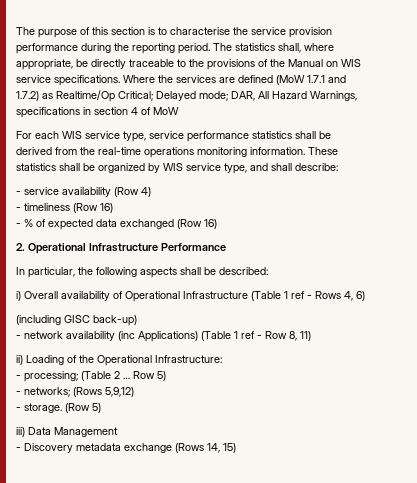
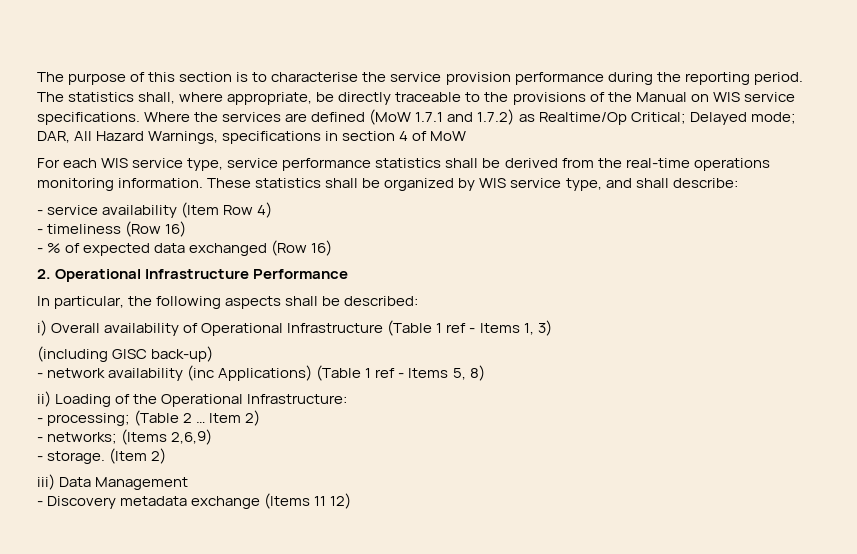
- - service availability (Row 4)
+ - service availability (Item Row 4)
- i) Overall availability of Operational Infrastructure (Table 1 ref - Rows 4, 6)
+ i) Overall availability of Operational Infrastructure (Table 1 ref - Items 1, 3)
- - network availability (inc Applications) (Table 1 ref - Row 8, 11)
+ - network availability (inc Applications) (Table 1 ref - Items 5, 8)
- Row 5)
+ Item 2)
- - networks; (Rows 5,9,12)
+ - networks; (Items 2,6,9)
- (Row 5)
+ (Item 2)
- - Discovery metadata exchange (Rows 14, 15)
+ - Discovery metadata exchange (Items 11 12)

